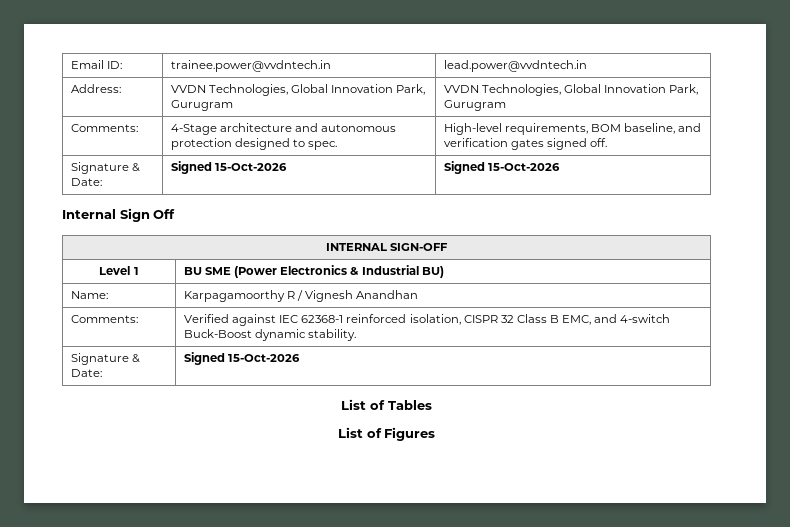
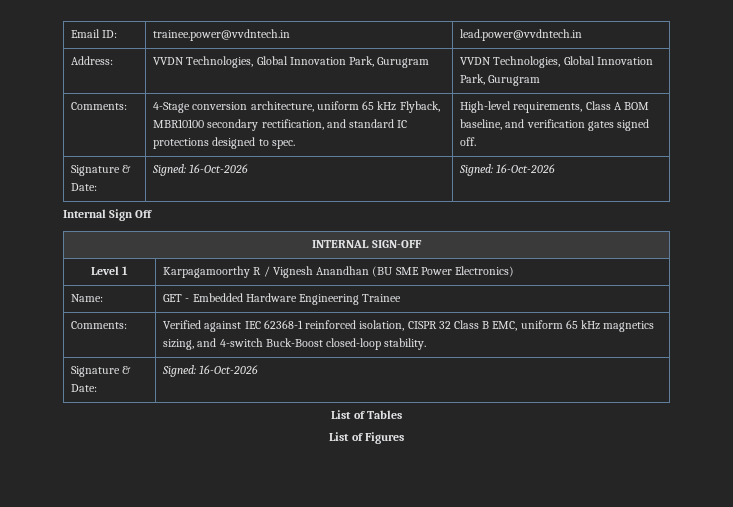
- Comments: | 4-Stage architecture and autonomous protection designed to spec. | High-level requirements, BOM baseline, and verification gates signed off.
+ Comments: | 4-Stage conversion architecture, uniform 65 kHz Flyback, MBR10100 secondary rectification, and standard IC protections designed to spec. | High-level requirements, Class A BOM baseline, and verification gates signed off.
- Signature & Date: | Signed 15-Oct-2026 | Signed 15-Oct-2026
+ Signature & Date: | Signed: 16-Oct-2026 | Signed: 16-Oct-2026
- Level 1 | BU SME (Power Electronics & Industrial BU)
- Name: | Karpagamoorthy R / Vignesh Anandhan
+ Level 1 | Karpagamoorthy R / Vignesh Anandhan (BU SME Power Electronics)
+ Name: | GET - Embedded Hardware Engineering Trainee
- Comments: | Verified against IEC 62368-1 reinforced isolation, CISPR 32 Class B EMC, and 4-switch Buck-Boost dynamic stability.
- Signature & Date: | Signed 15-Oct-2026
+ Comments: | Verified against IEC 62368-1 reinforced isolation, CISPR 32 Class B EMC, uniform 65 kHz magnetics sizing, and 4-switch Buck-Boost closed-loop stability.
+ Signature & Date: | Signed: 16-Oct-2026

